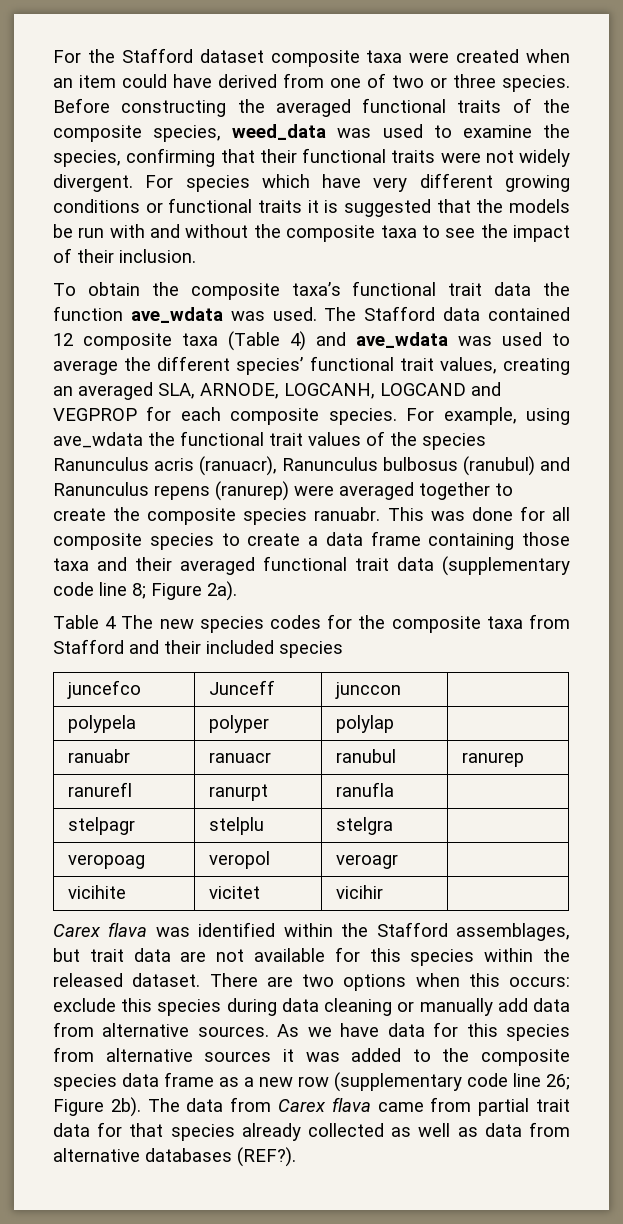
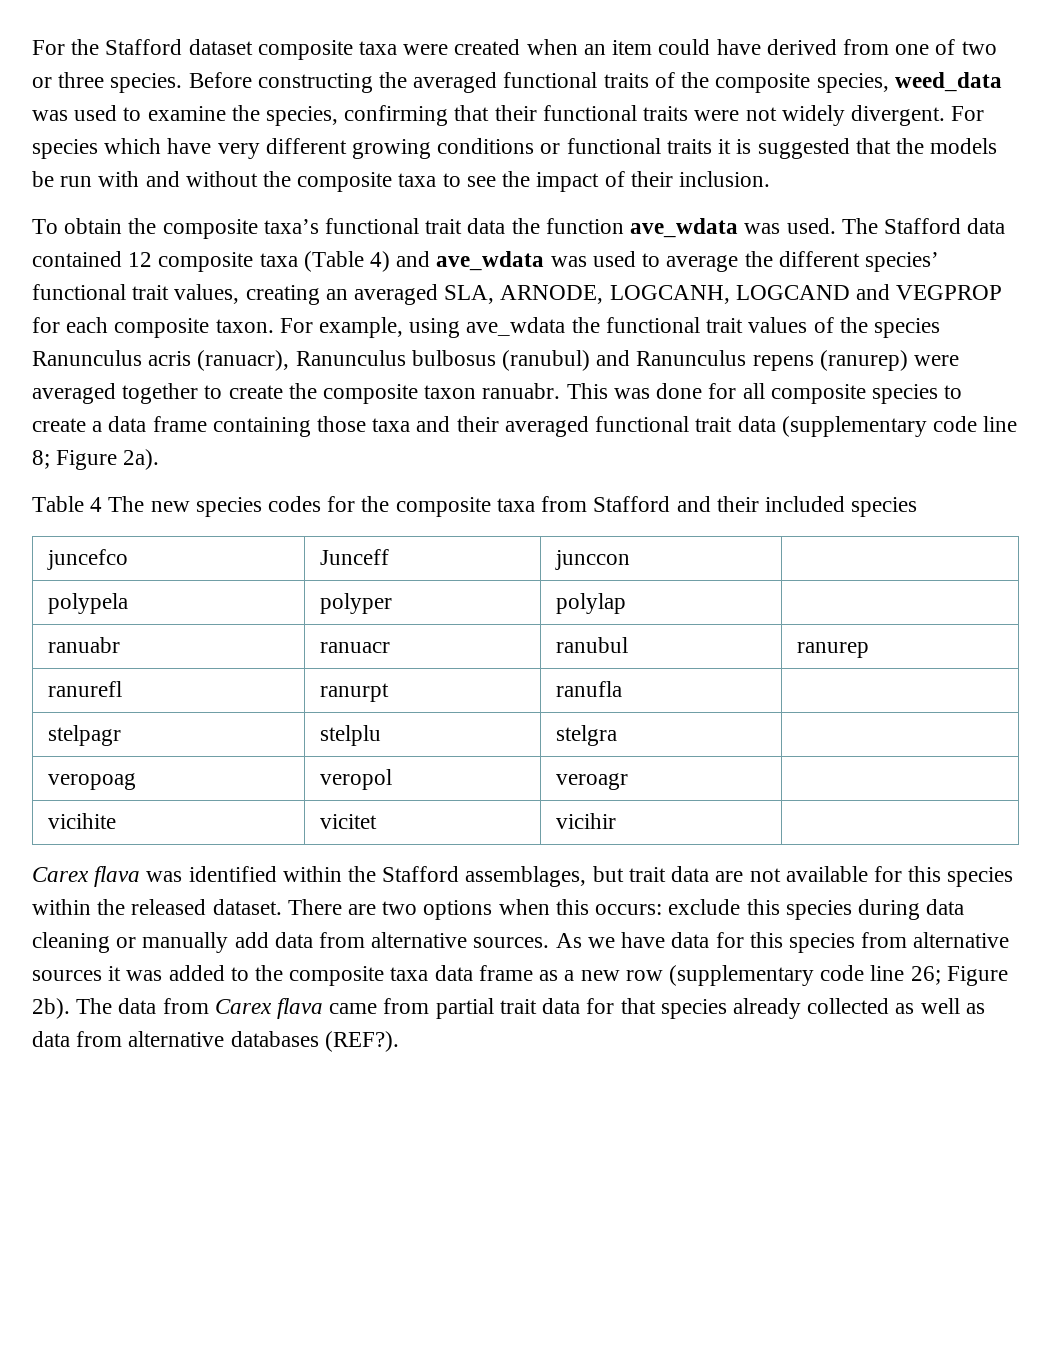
- The Stafford data contained 12 composite taxa (Table 4) and ave_wdata was used to average the different species’ functional trait values, creating an averaged SLA, ARNODE, LOGCANH, LOGCAND and VEGPROP for each composite species.
+ The Stafford data contained 12 composite taxa (Table 4) and ave_wdata was used to average the different species’ functional trait values, creating an averaged SLA, ARNODE, LOGCANH, LOGCAND and VEGPROP for each composite taxon.
- For example, using ave_wdata the functional trait values of the species Ranunculus acris (ranuacr), Ranunculus bulbosus (ranubul) and Ranunculus repens (ranurep) were averaged together to create the composite species ranuabr.
+ For example, using ave_wdata the functional trait values of the species Ranunculus acris (ranuacr), Ranunculus bulbosus (ranubul) and Ranunculus repens (ranurep) were averaged together to create the composite taxon ranuabr.
- As we have data for this species from alternative sources it was added to the composite species data frame as a new row (supplementary code line 26; Figure 2b).
+ As we have data for this species from alternative sources it was added to the composite taxa data frame as a new row (supplementary code line 26; Figure 2b).

